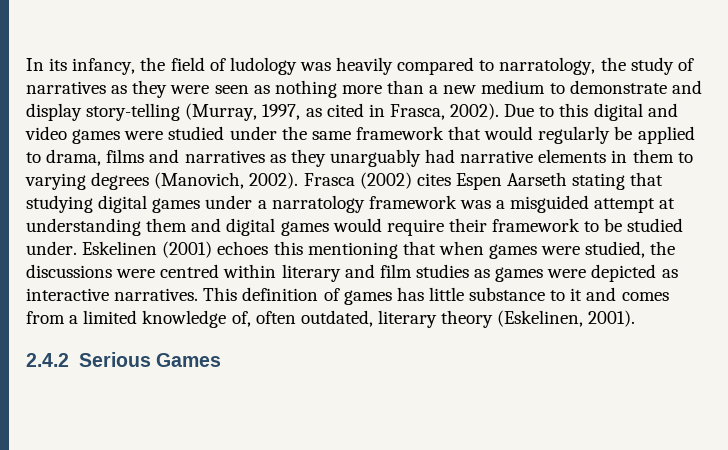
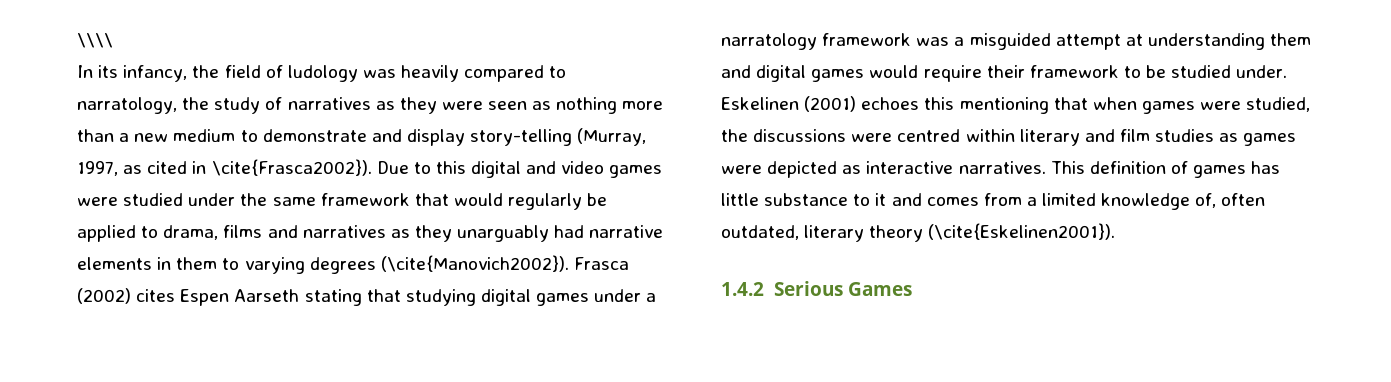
+ \\\\
- In its infancy, the field of ludology was heavily compared to narratology, the study of narratives as they were seen as nothing more than a new medium to demonstrate and display story-telling (Murray, 1997, as cited in Frasca, 2002).
+ In its infancy, the field of ludology was heavily compared to narratology, the study of narratives as they were seen as nothing more than a new medium to demonstrate and display story-telling (Murray, 1997, as cited in \cite{Frasca2002}).
- Due to this digital and video games were studied under the same framework that would regularly be applied to drama, films and narratives as they unarguably had narrative elements in them to varying degrees (Manovich, 2002).
+ Due to this digital and video games were studied under the same framework that would regularly be applied to drama, films and narratives as they unarguably had narrative elements in them to varying degrees (\cite{Manovich2002}).
- This definition of games has little substance to it and comes from a limited knowledge of, often outdated, literary theory (Eskelinen, 2001).
- 2.4.2 Serious Games
+ This definition of games has little substance to it and comes from a limited knowledge of, often outdated, literary theory (\cite{Eskelinen2001}).
+ 1.4.2 Serious Games

